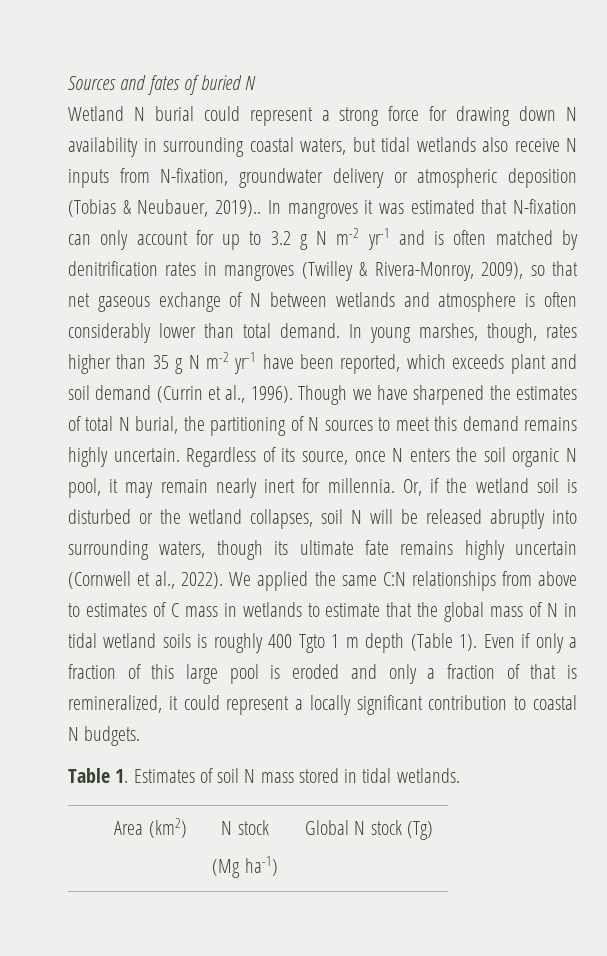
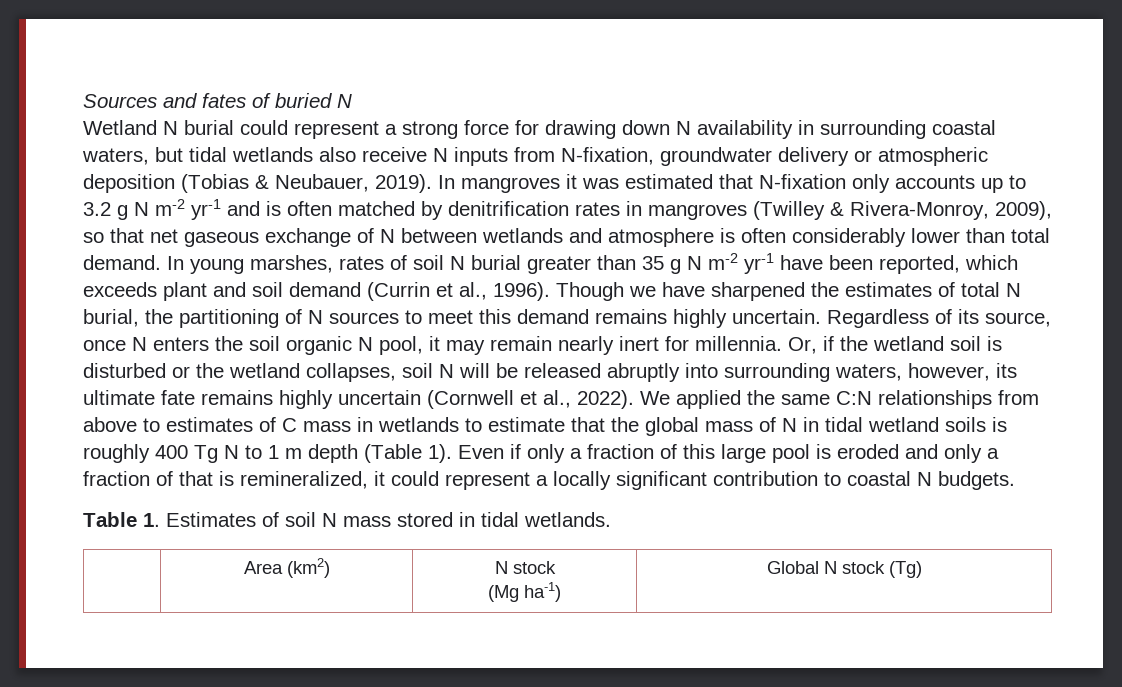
- Wetland N burial could represent a strong force for drawing down N availability in surrounding coastal waters, but tidal wetlands also receive N inputs from N-fixation, groundwater delivery or atmospheric deposition (Tobias & Neubauer, 2019)..
+ Wetland N burial could represent a strong force for drawing down N availability in surrounding coastal waters, but tidal wetlands also receive N inputs from N-fixation, groundwater delivery or atmospheric deposition (Tobias & Neubauer, 2019).
- In mangroves it was estimated that N-fixation can only account for up to 3.2 g N m-2 yr-1 and is often matched by denitrification rates in mangroves (Twilley & Rivera-Monroy, 2009), so that net gaseous exchange of N between wetlands and atmosphere is often considerably lower than total demand.
+ In mangroves it was estimated that N-fixation only accounts up to 3.2 g N m-2 yr-1 and is often matched by denitrification rates in mangroves (Twilley & Rivera-Monroy, 2009), so that net gaseous exchange of N between wetlands and atmosphere is often considerably lower than total demand.
- In young marshes, though, rates higher than 35 g N m-2 yr-1 have been reported, which exceeds plant and soil demand (Currin et al., 1996).
+ In young marshes, rates of soil N burial greater than 35 g N m-2 yr-1 have been reported, which exceeds plant and soil demand (Currin et al., 1996).
- Or, if the wetland soil is disturbed or the wetland collapses, soil N will be released abruptly into surrounding waters, though its ultimate fate remains highly uncertain (Cornwell et al., 2022).
+ Or, if the wetland soil is disturbed or the wetland collapses, soil N will be released abruptly into surrounding waters, however, its ultimate fate remains highly uncertain (Cornwell et al., 2022).
- We applied the same C:N relationships from above to estimates of C mass in wetlands to estimate that the global mass of N in tidal wetland soils is roughly 400 Tgto 1 m depth (Table 1).
+ We applied the same C:N relationships from above to estimates of C mass in wetlands to estimate that the global mass of N in tidal wetland soils is roughly 400 Tg N to 1 m depth (Table 1).

